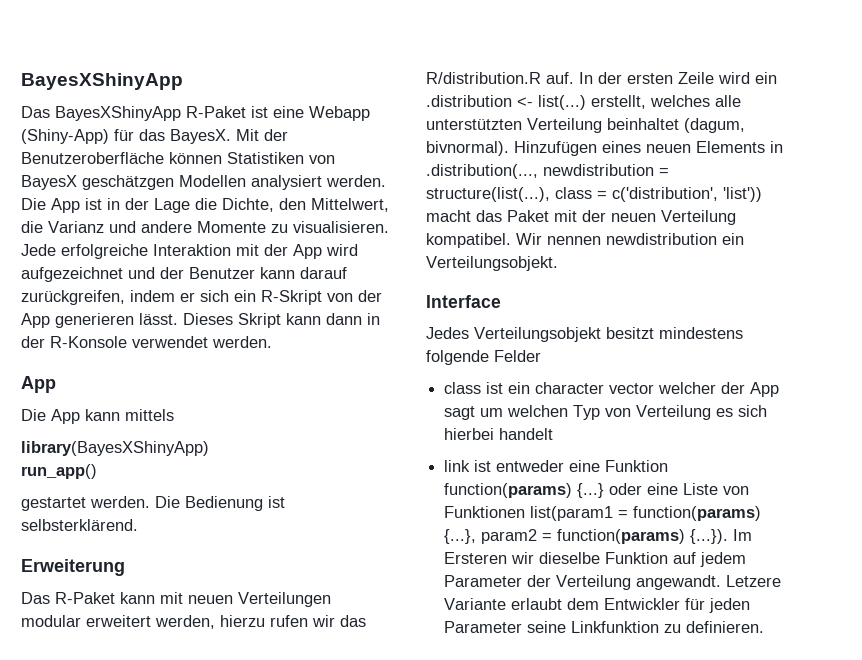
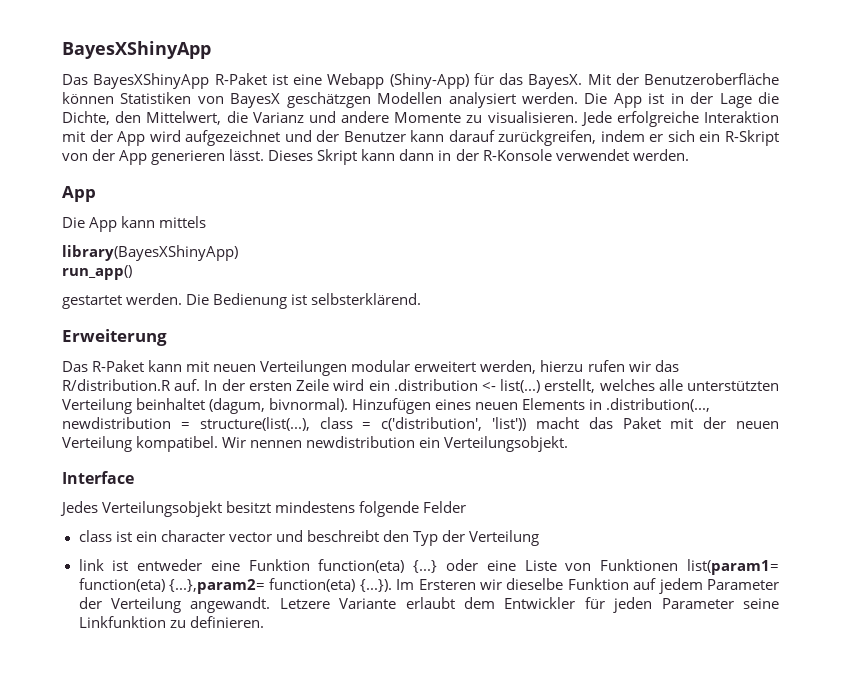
- class ist ein character vector welcher der App sagt um welchen Typ von Verteilung es sich hierbei handelt
+ class ist ein character vector und beschreibt den Typ der Verteilung
- link ist entweder eine Funktion function(params) {...} oder eine Liste von Funktionen list(param1 = function(params) {...}, param2 = function(params) {...}). Im Ersteren wir dieselbe Funktion auf jedem Parameter der Verteilung angewandt.
+ link ist entweder eine Funktion function(eta) {...} oder eine Liste von Funktionen list(param1= function(eta) {...},param2= function(eta) {...}). Im Ersteren wir dieselbe Funktion auf jedem Parameter der Verteilung angewandt.

